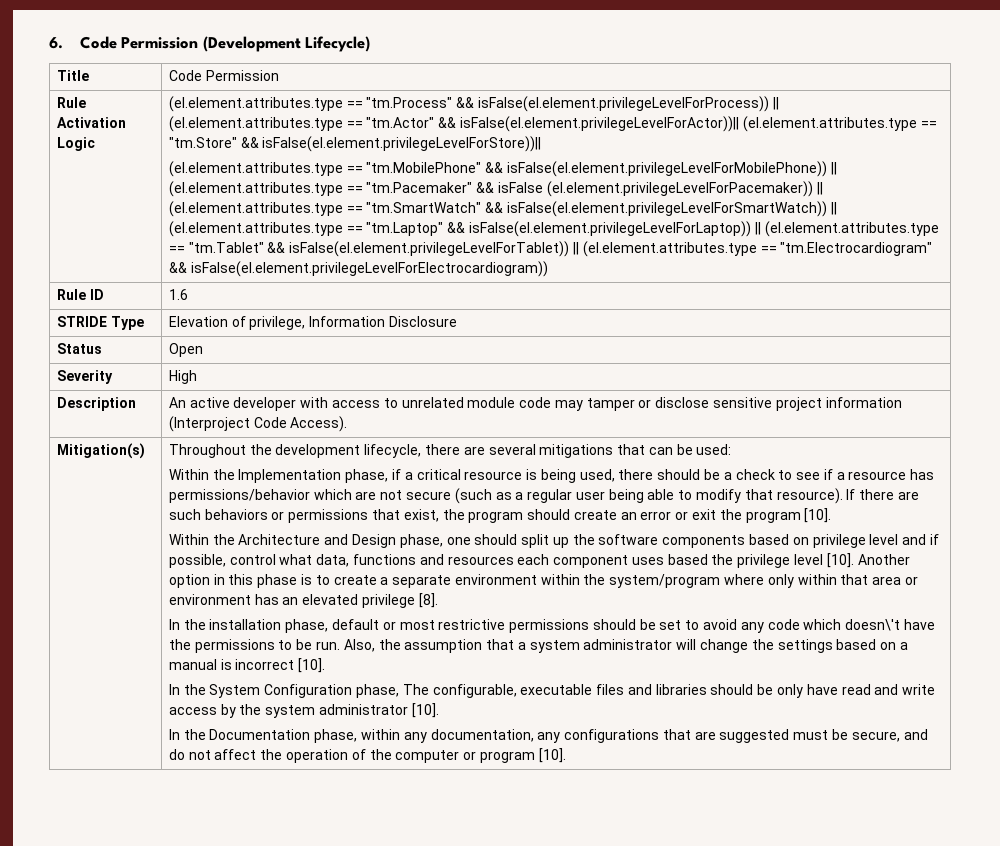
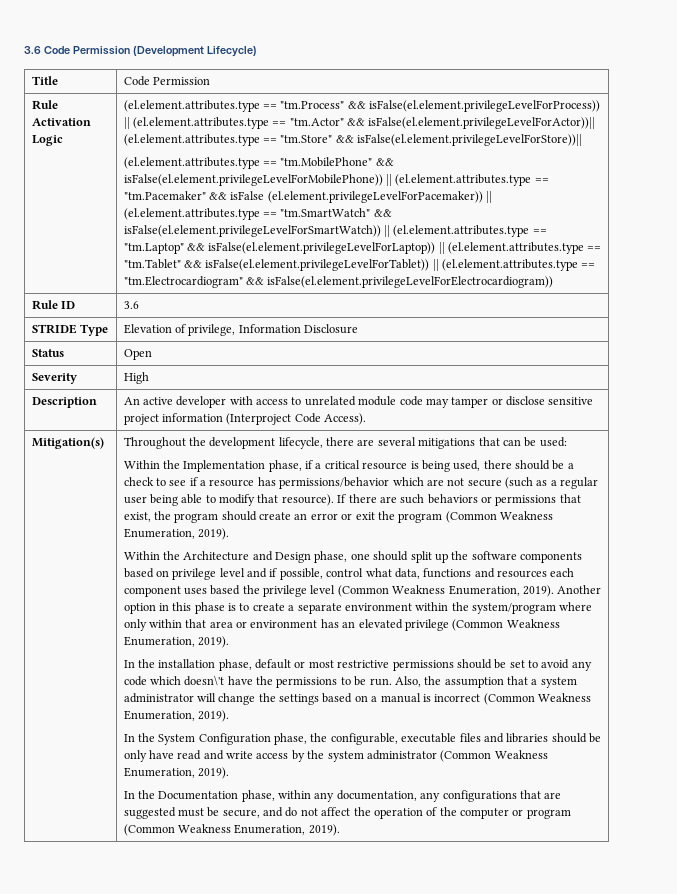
- 6. Code Permission (Development Lifecycle)
+ 3.6 Code Permission (Development Lifecycle)
- Rule ID | 1.6
+ Rule ID | 3.6
- If there are such behaviors or permissions that exist, the program should create an error or exit the program [10].
+ If there are such behaviors or permissions that exist, the program should create an error or exit the program (Common Weakness Enumeration, 2019).
- Within the Architecture and Design phase, one should split up the software components based on privilege level and if possible, control what data, functions and resources each component uses based the privilege level [10].
+ Within the Architecture and Design phase, one should split up the software components based on privilege level and if possible, control what data, functions and resources each component uses based the privilege level (Common Weakness Enumeration, 2019).
- Another option in this phase is to create a separate environment within the system/program where only within that area or environment has an elevated privilege [8].
+ Another option in this phase is to create a separate environment within the system/program where only within that area or environment has an elevated privilege (Common Weakness Enumeration, 2019).
- Also, the assumption that a system administrator will change the settings based on a manual is incorrect [10].
+ Also, the assumption that a system administrator will change the settings based on a manual is incorrect (Common Weakness Enumeration, 2019).
- In the System Configuration phase, The configurable, executable files and libraries should be only have read and write access by the system administrator [10].
+ In the System Configuration phase, the configurable, executable files and libraries should be only have read and write access by the system administrator (Common Weakness Enumeration, 2019).
- In the Documentation phase, within any documentation, any configurations that are suggested must be secure, and do not affect the operation of the computer or program [10].
+ In the Documentation phase, within any documentation, any configurations that are suggested must be secure, and do not affect the operation of the computer or program (Common Weakness Enumeration, 2019).

